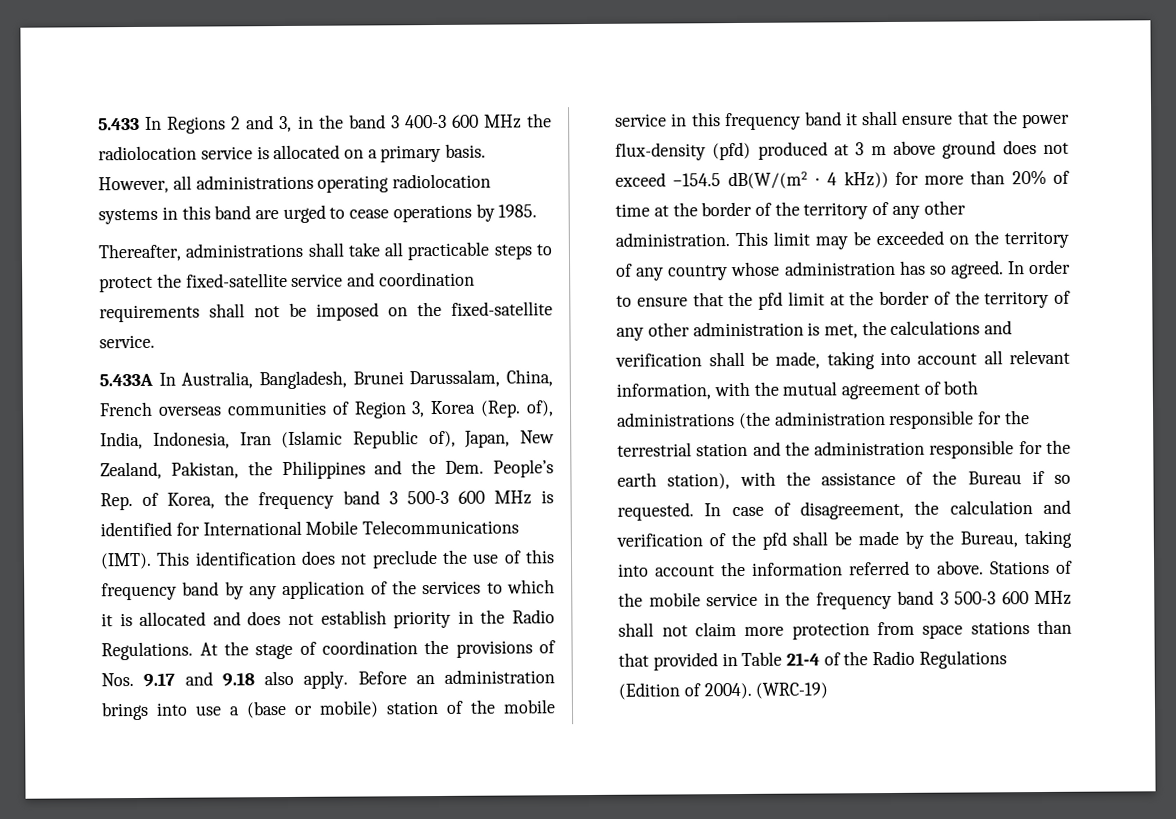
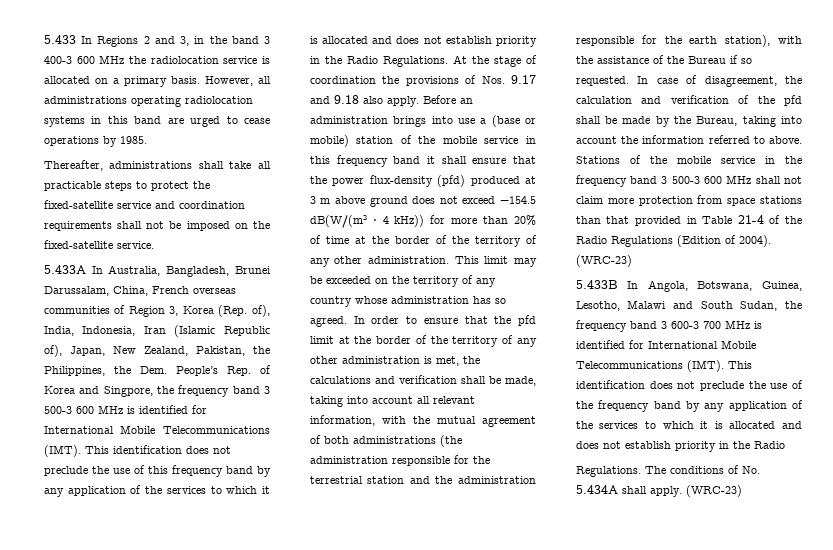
- 5.433A In Australia, Bangladesh, Brunei Darussalam, China, French overseas communities of Region 3, Korea (Rep. of), India, Indonesia, Iran (Islamic Republic of), Japan, New Zealand, Pakistan, the Philippines and the Dem. People’s Rep. of Korea, the frequency band 3 500-3 600 MHz is identified for International Mobile Telecommunications (IMT).
+ 5.433A In Australia, Bangladesh, Brunei Darussalam, China, French overseas communities of Region 3, Korea (Rep. of), India, Indonesia, Iran (Islamic Republic of), Japan, New Zealand, Pakistan, the Philippines, the Dem. People’s Rep. of Korea and Singpore, the frequency band 3 500-3 600 MHz is identified for International Mobile Telecommunications (IMT).
- Stations of the mobile service in the frequency band 3 500-3 600 MHz shall not claim more protection from space stations than that provided in Table 21-4 of the Radio Regulations (Edition of 2004). (WRC-19)
+ Stations of the mobile service in the frequency band 3 500-3 600 MHz shall not claim more protection from space stations than that provided in Table 21-4 of the Radio Regulations (Edition of 2004). (WRC-23)
+ 5.433B In Angola, Botswana, Guinea, Lesotho, Malawi and South Sudan, the frequency band 3 600-3 700 MHz is identified for International Mobile Telecommunications (IMT). This identification does not preclude the use of the frequency band by any application of the services to which it is allocated and does not establish priority in the Radio
+ Regulations. The conditions of No. 5.434A shall apply. (WRC-23)

